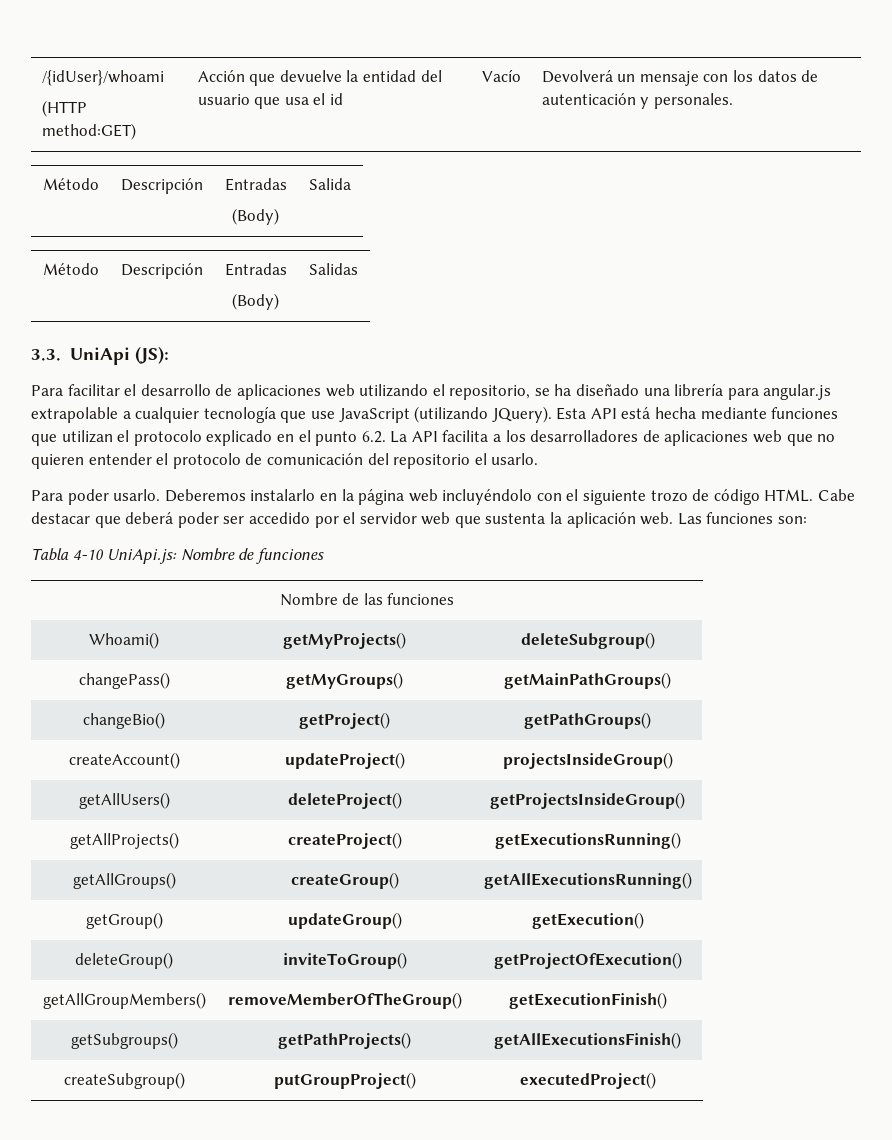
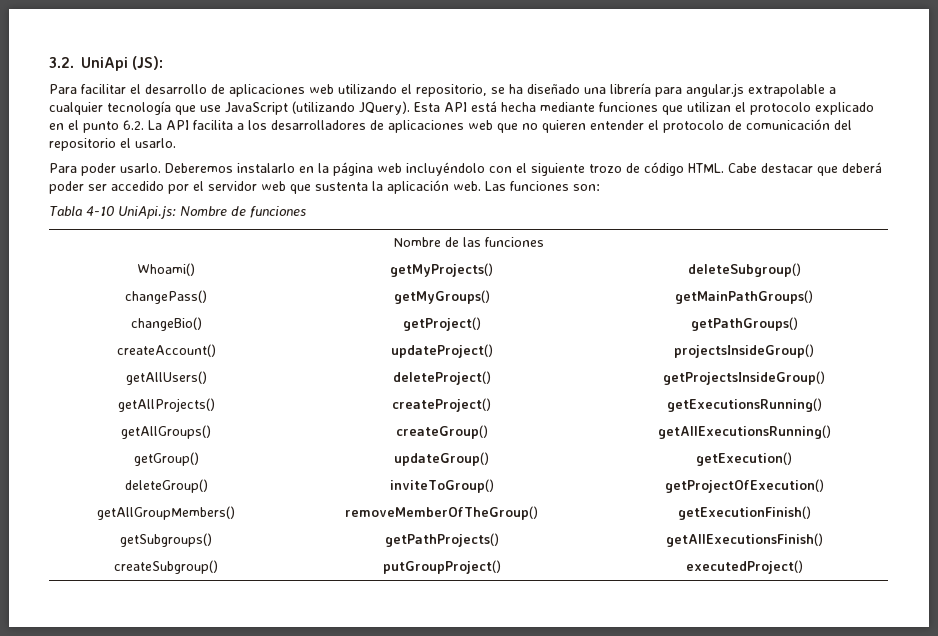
- /{idUser}/whoami
- (HTTP method:GET) | Acción que devuelve la entidad del usuario que usa el id | Vacío | Devolverá un mensaje con los datos de autenticación y personales.
- Método | Descripción | Entradas
- (Body) | Salida
- Método | Descripción | Entradas
- (Body) | Salidas
- 3.3. UniApi (JS):
+ 3.2. UniApi (JS):

